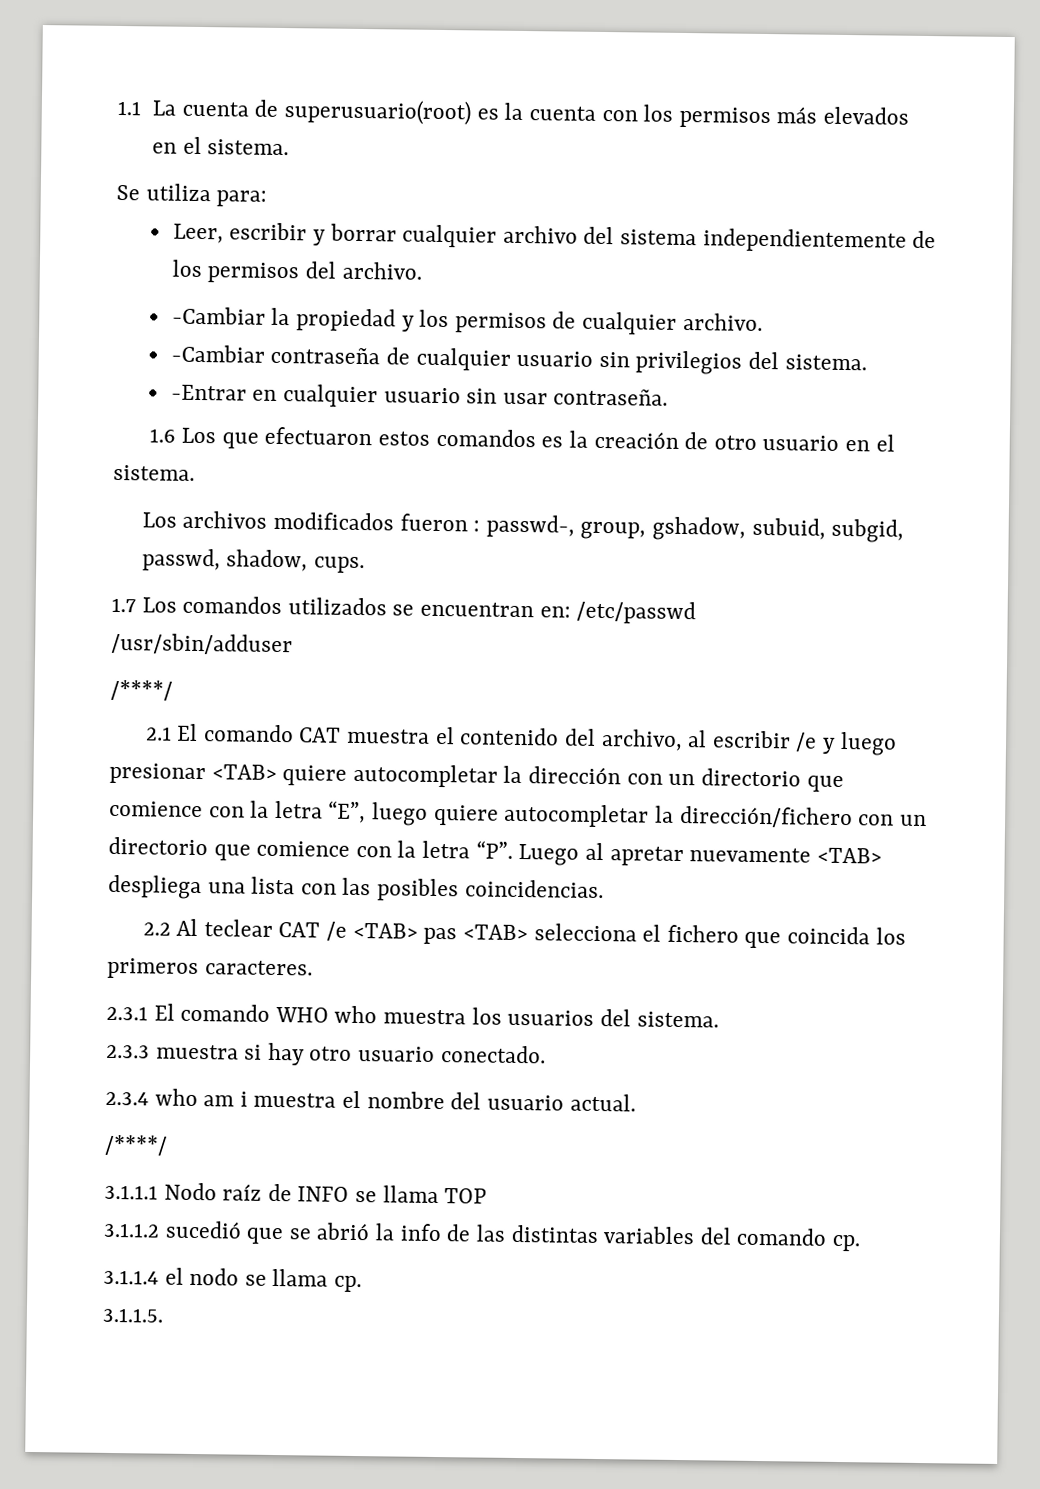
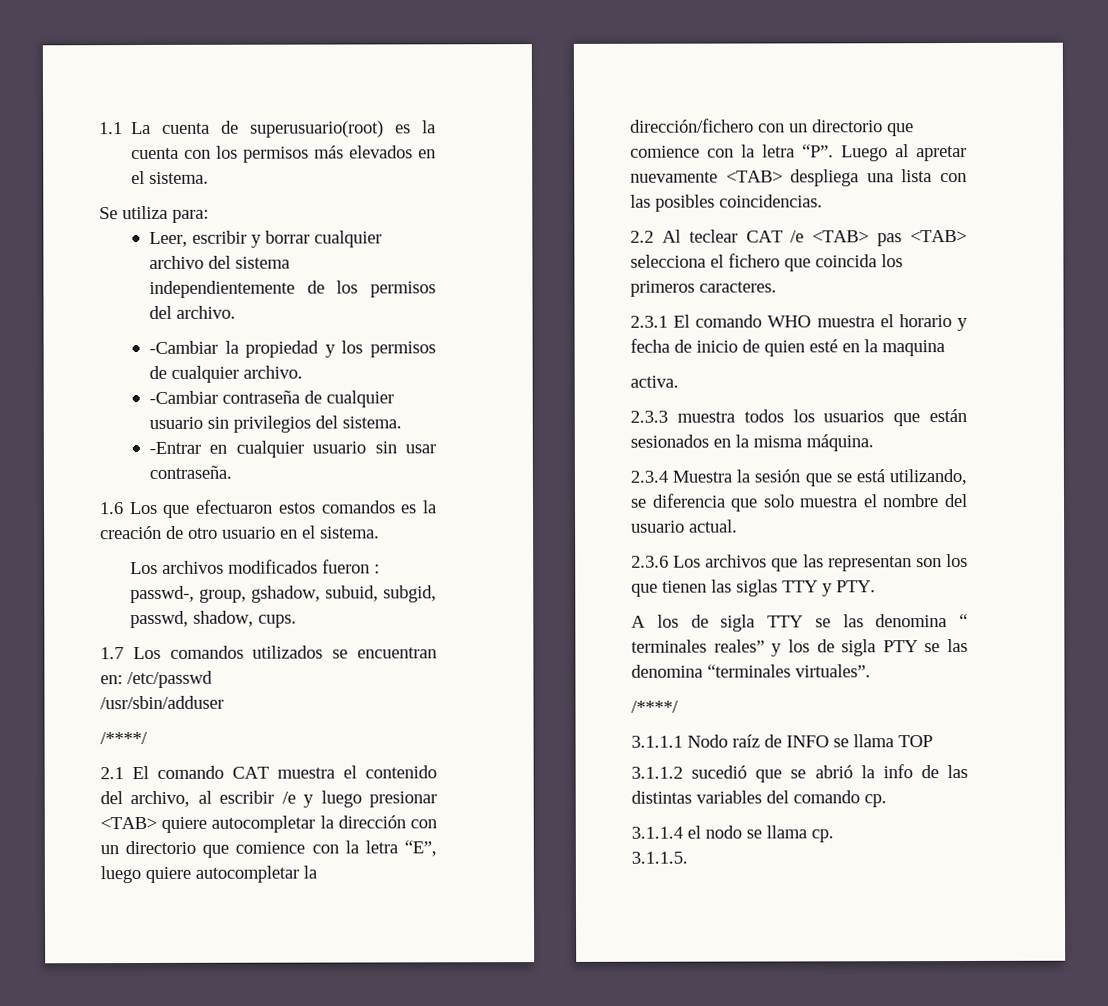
- 2.3.1 El comando WHO who muestra los usuarios del sistema.
- 2.3.3 muestra si hay otro usuario conectado.
- 2.3.4 who am i muestra el nombre del usuario actual.
+ 2.3.1 El comando WHO muestra el horario y fecha de inicio de quien esté en la maquina
+ activa.
+ 2.3.3 muestra todos los usuarios que están sesionados en la misma máquina.
+ 2.3.4 Muestra la sesión que se está utilizando, se diferencia que solo muestra el nombre del usuario actual.
+ 2.3.6 Los archivos que las representan son los que tienen las siglas TTY y PTY.
+ A los de sigla TTY se las denomina “ terminales reales” y los de sigla PTY se las denomina “terminales virtuales”.

